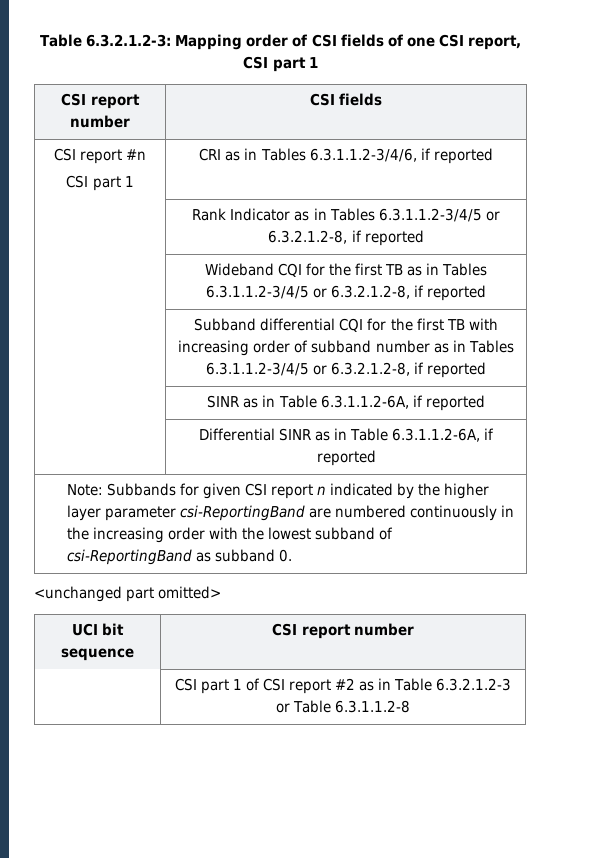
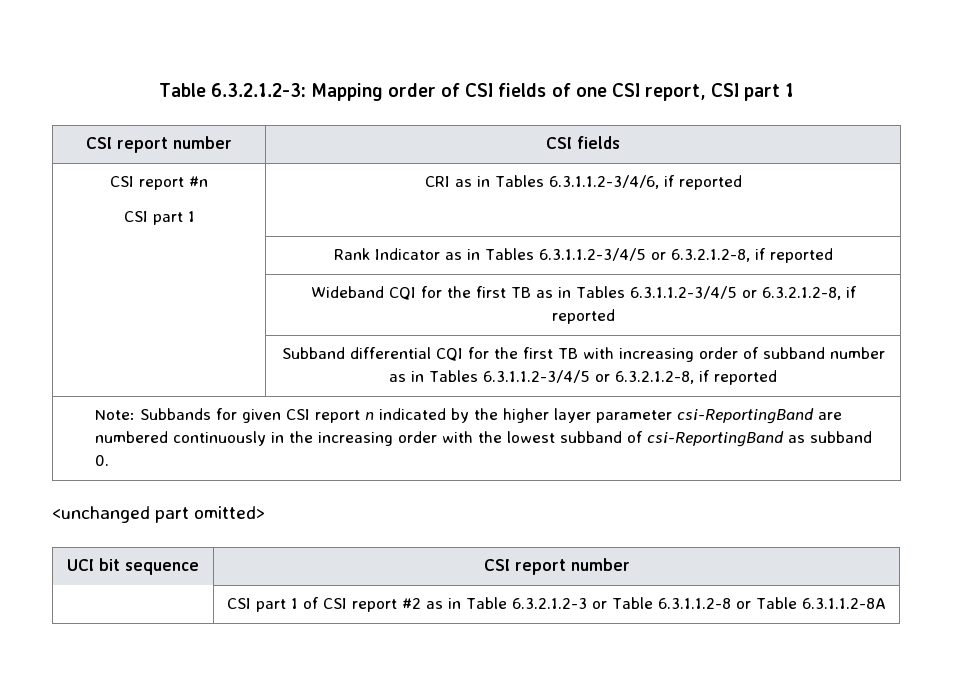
- | SINR as in Table 6.3.1.1.2-6A, if reported
- | Differential SINR as in Table 6.3.1.1.2-6A, if reported
- | CSI part 1 of CSI report #2 as in Table 6.3.2.1.2-3 or Table 6.3.1.1.2-8
+ | CSI part 1 of CSI report #2 as in Table 6.3.2.1.2-3 or Table 6.3.1.1.2-8 or Table 6.3.1.1.2-8A

